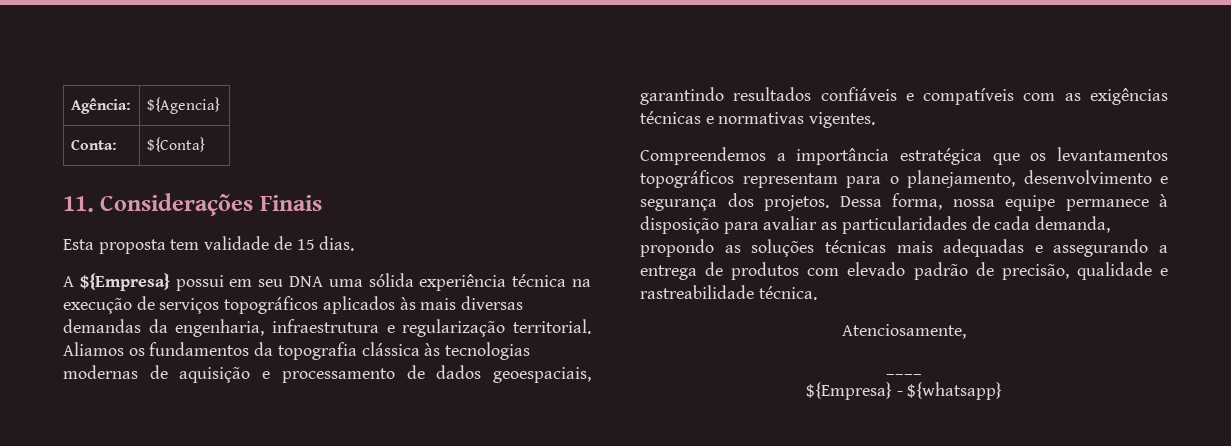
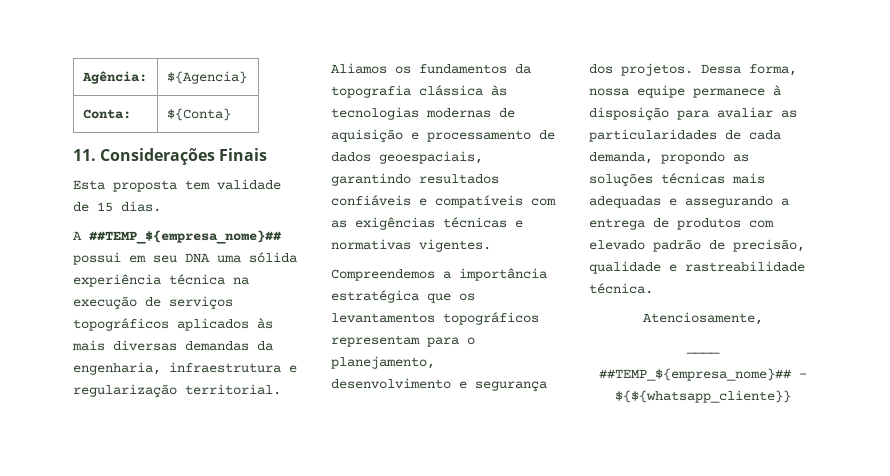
- A ${Empresa} possui em seu DNA uma sólida experiência técnica na execução de serviços topográficos aplicados às mais diversas demandas da engenharia, infraestrutura e regularização territorial.
+ A ##TEMP_${empresa_nome}## possui em seu DNA uma sólida experiência técnica na execução de serviços topográficos aplicados às mais diversas demandas da engenharia, infraestrutura e regularização territorial.
- ${Empresa} - ${whatsapp}
+ ##TEMP_${empresa_nome}## - ${${whatsapp_cliente}}

